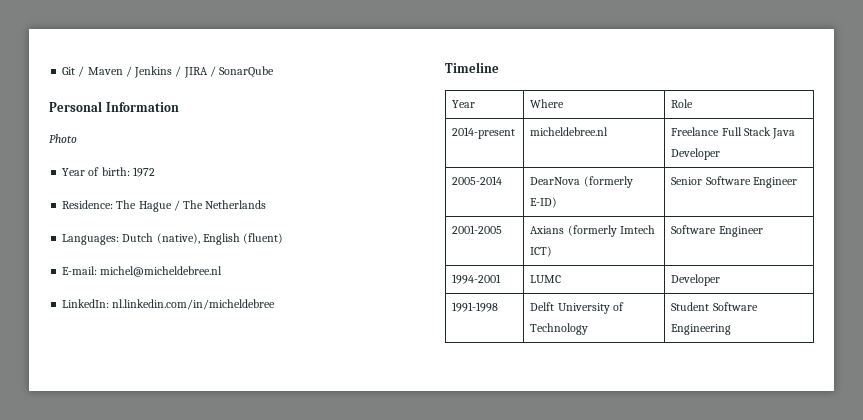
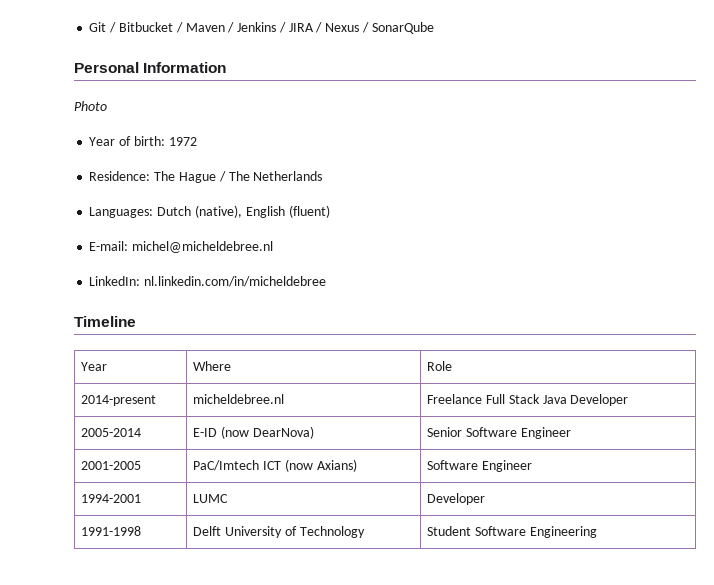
- Git / Maven / Jenkins / JIRA / SonarQube
+ Git / Bitbucket / Maven / Jenkins / JIRA / Nexus / SonarQube
- 2005-2014 | DearNova (formerly E-ID) | Senior Software Engineer
+ 2005-2014 | E-ID (now DearNova) | Senior Software Engineer
- 2001-2005 | Axians (formerly Imtech ICT) | Software Engineer
+ 2001-2005 | PaC/Imtech ICT (now Axians) | Software Engineer

